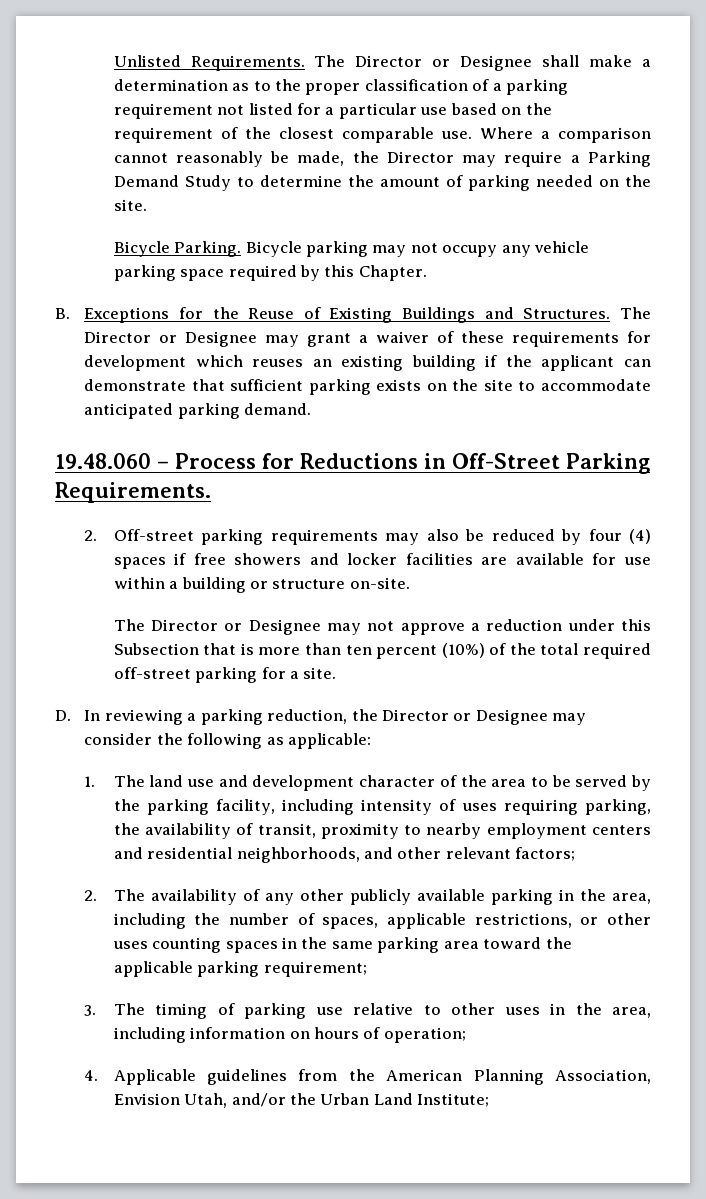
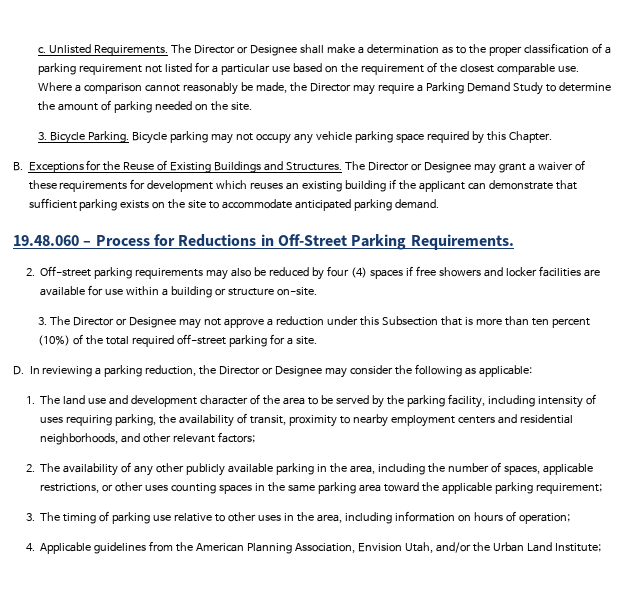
+ c.
- Bicycle Parking.
+ 3. Bicycle Parking.
- The Director or Designee may not approve a reduction under this Subsection that is more than ten percent (10%) of the total required off-street parking for a site.
+ 3. The Director or Designee may not approve a reduction under this Subsection that is more than ten percent (10%) of the total required off-street parking for a site.

